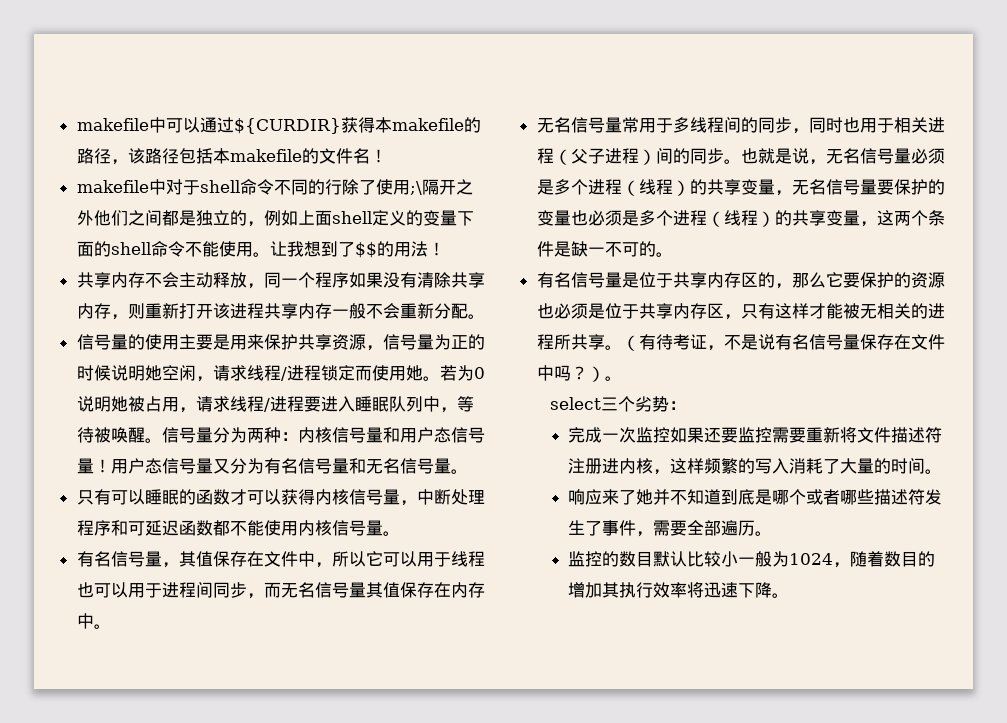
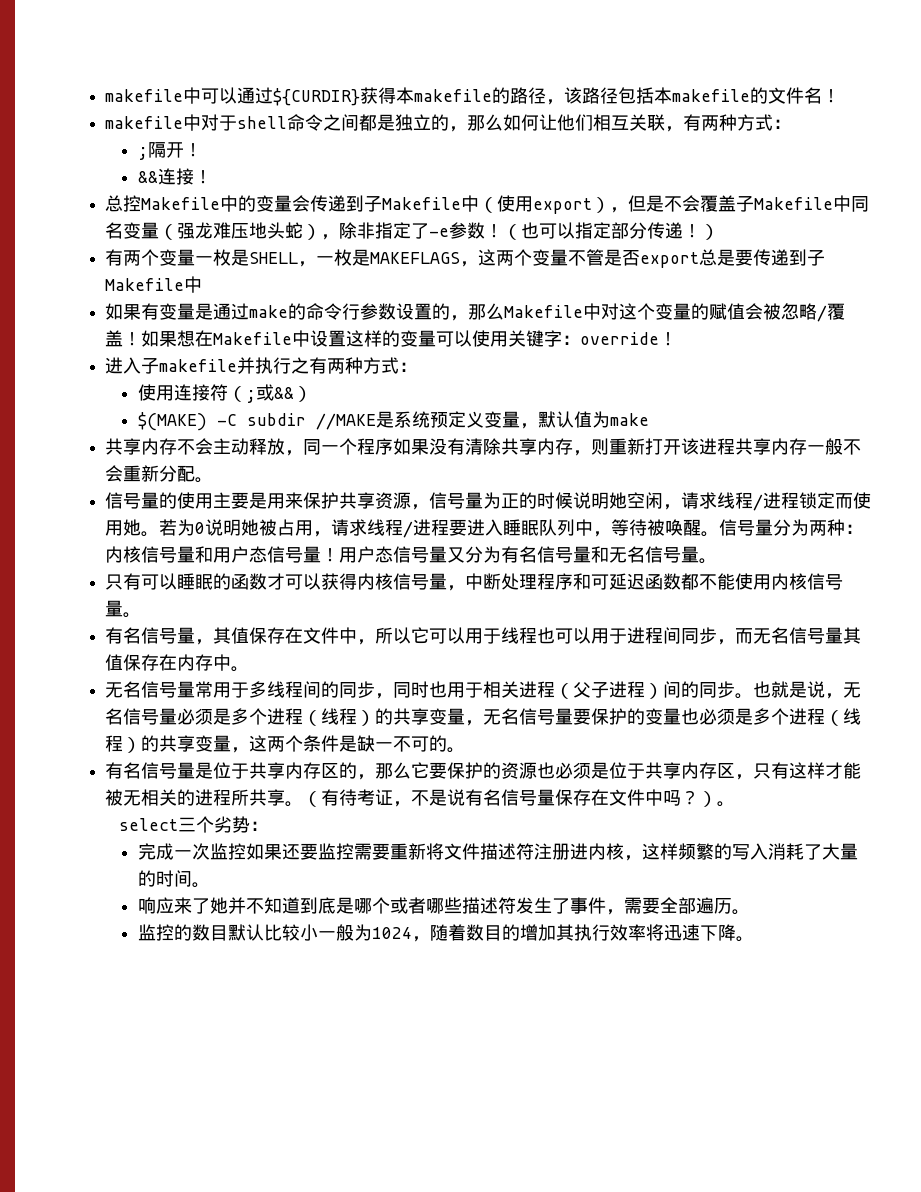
- makefile中对于shell命令不同的行除了使用;\隔开之外他们之间都是独立的，例如上面shell定义的变量下面的shell命令不能使用。让我想到了$$的用法！
+ makefile中对于shell命令之间都是独立的，那么如何让他们相互关联，有两种方式：
+ ;隔开！
+ &&连接！
+ 总控Makefile中的变量会传递到子Makefile中（使用export），但是不会覆盖子Makefile中同名变量（强龙难压地头蛇），除非指定了-e参数！（也可以指定部分传递！）
+ 有两个变量一枚是SHELL，一枚是MAKEFLAGS，这两个变量不管是否export总是要传递到子Makefile中
+ 如果有变量是通过make的命令行参数设置的，那么Makefile中对这个变量的赋值会被忽略/覆盖！如果想在Makefile中设置这样的变量可以使用关键字：override！
+ 进入子makefile并执行之有两种方式：
+ 使用连接符（;或&&）
+ $(MAKE) -C subdir //MAKE是系统预定义变量，默认值为make

